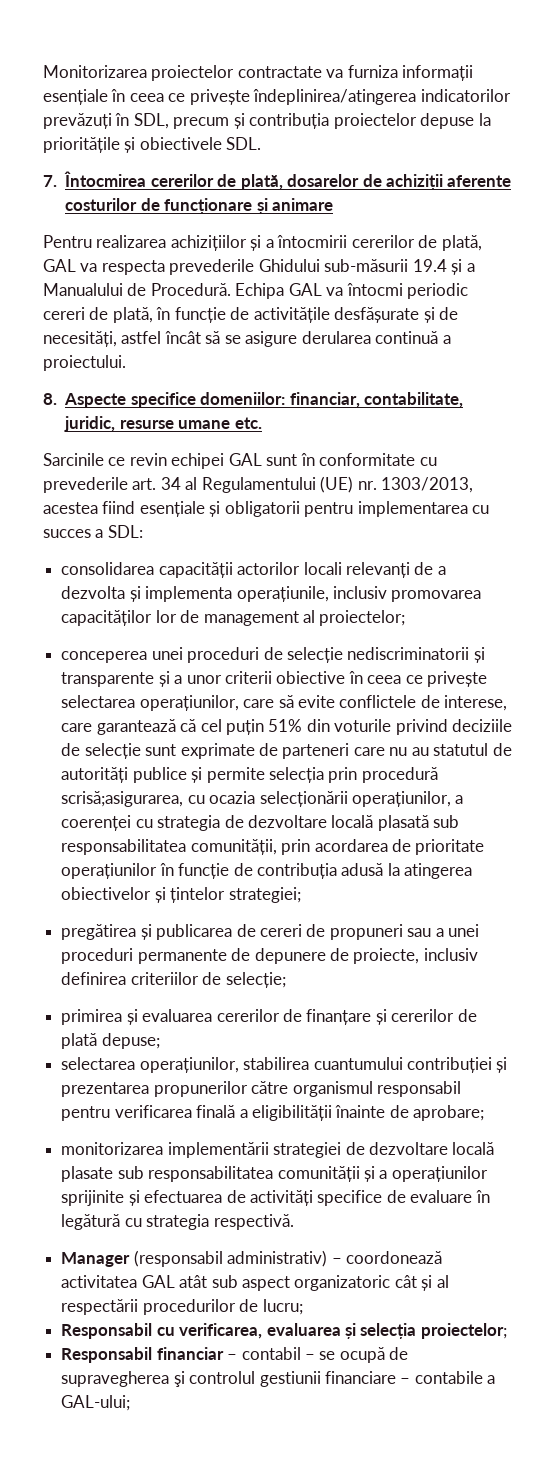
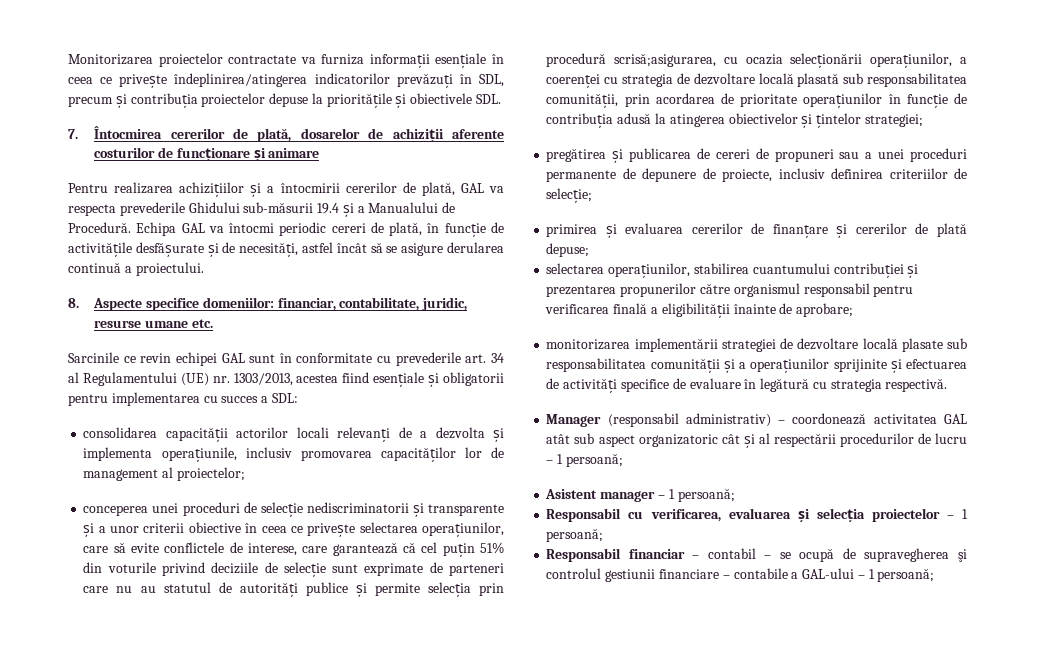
- Manager (responsabil administrativ) – coordonează activitatea GAL atât sub aspect organizatoric cât și al respectării procedurilor de lucru;
+ Manager (responsabil administrativ) – coordonează activitatea GAL atât sub aspect organizatoric cât și al respectării procedurilor de lucru – 1 persoană;
+ Asistent manager – 1 persoană;
- Responsabil cu verificarea, evaluarea și selecția proiectelor;
+ Responsabil cu verificarea, evaluarea și selecția proiectelor – 1 persoană;
- Responsabil financiar – contabil – se ocupă de supravegherea şi controlul gestiunii financiare – contabile a GAL-ului;
+ Responsabil financiar – contabil – se ocupă de supravegherea şi controlul gestiunii financiare – contabile a GAL-ului – 1 persoană;

